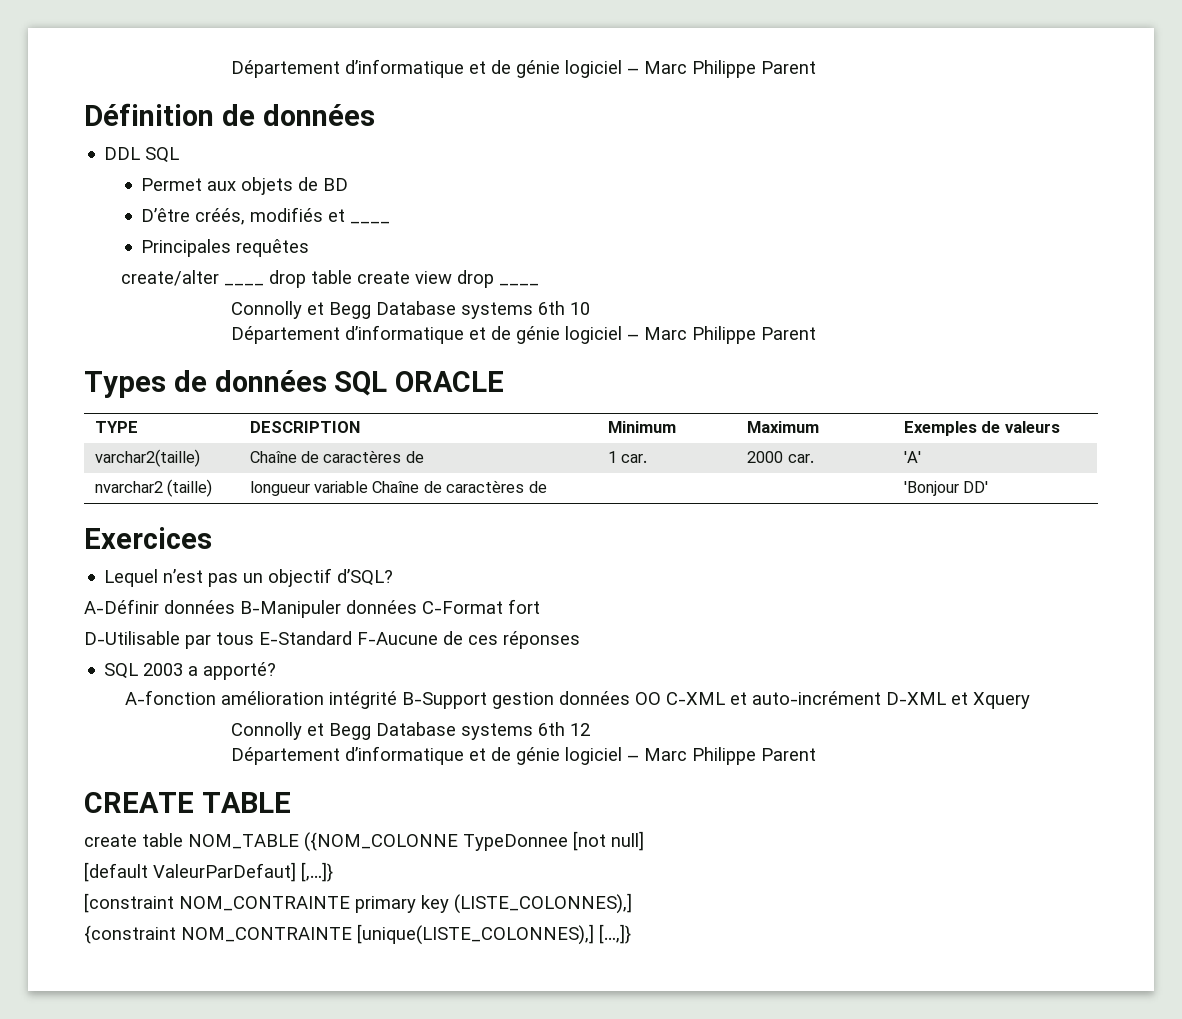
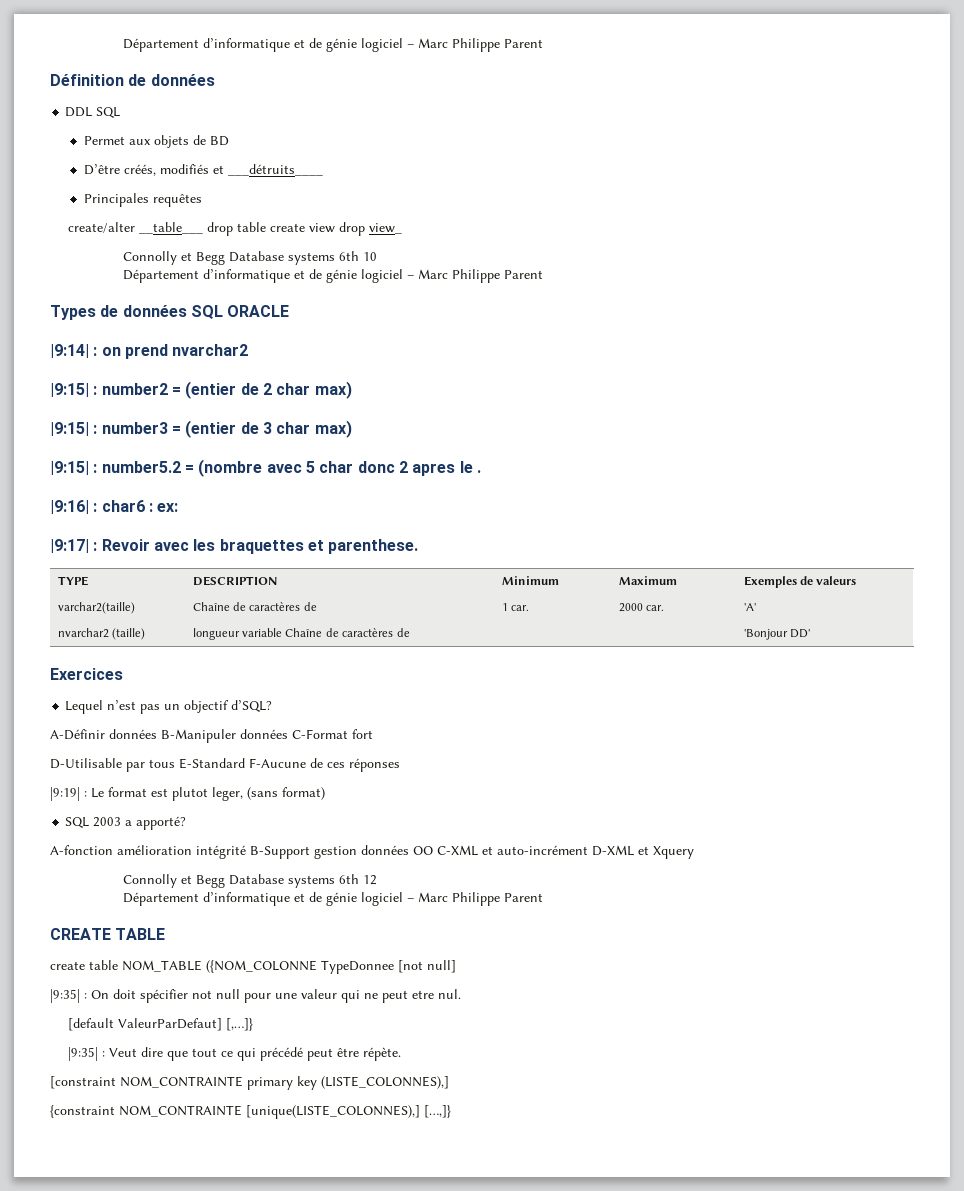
- D’être créés, modifiés et ____
+ D’être créés, modifiés et ___détruits____
- create/alter ____ drop table create view drop ____
+ create/alter __table___ drop table create view drop view_
+ |9:14| : on prend nvarchar2
+ |9:15| : number2 = (entier de 2 char max)
+ |9:15| : number3 = (entier de 3 char max)
+ |9:15| : number5.2 = (nombre avec 5 char donc 2 apres le .
+ |9:16| : char6 : ex:
+ |9:17| : Revoir avec les braquettes et parenthese.
+ |9:19| : Le format est plutot leger, (sans format)
+ |9:35| : On doit spécifier not null pour une valeur qui ne peut etre nul.
  [default ValeurParDefaut] [,…]}
+ |9:35| : Veut dire que tout ce qui précédé peut être répète.

